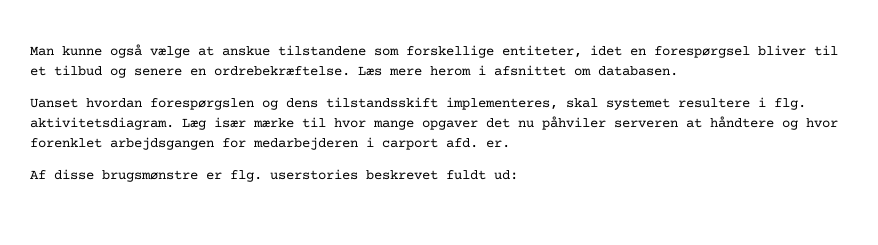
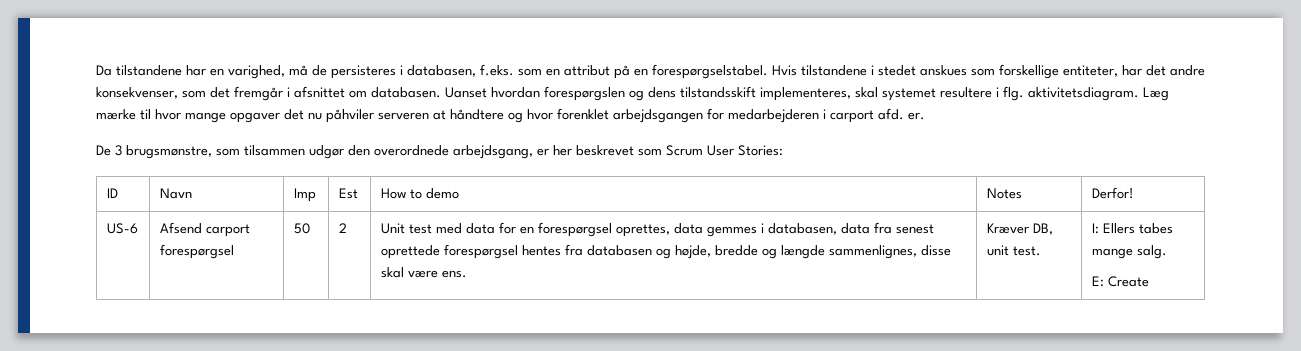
- Man kunne også vælge at anskue tilstandene som forskellige entiteter, idet en forespørgsel bliver til et tilbud og senere en ordrebekræftelse. Læs mere herom i afsnittet om databasen.
- Uanset hvordan forespørgslen og dens tilstandsskift implementeres, skal systemet resultere i flg. aktivitetsdiagram.
+ Da tilstandene har en varighed, må de persisteres i databasen, f.eks. som en attribut på en forespørgselstabel. Hvis tilstandene i stedet anskues som forskellige entiteter, har det andre konsekvenser, som det fremgår i afsnittet om databasen. Uanset hvordan forespørgslen og dens tilstandsskift implementeres, skal systemet resultere i flg. aktivitetsdiagram.
- Læg især mærke til hvor mange opgaver det nu påhviler serveren at håndtere og hvor forenklet arbejdsgangen for medarbejderen i carport afd. er.
+ Læg mærke til hvor mange opgaver det nu påhviler serveren at håndtere og hvor forenklet arbejdsgangen for medarbejderen i carport afd. er.
- Af disse brugsmønstre er flg. userstories beskrevet fuldt ud:
+ De 3 brugsmønstre, som tilsammen udgør den overordnede arbejdsgang, er her beskrevet som Scrum User Stories:
+ ID | Navn | Imp | Est | How to demo | Notes | Derfor!
+ US-6 | Afsend carport forespørgsel | 50 | 2 | Unit test med data for en forespørgsel oprettes, data gemmes i databasen, data fra senest oprettede forespørgsel hentes fra databasen og højde, bredde og længde sammenlignes, disse skal være ens. | Kræver DB, unit test. | I: Ellers tabes mange salg.
+ E: Create

